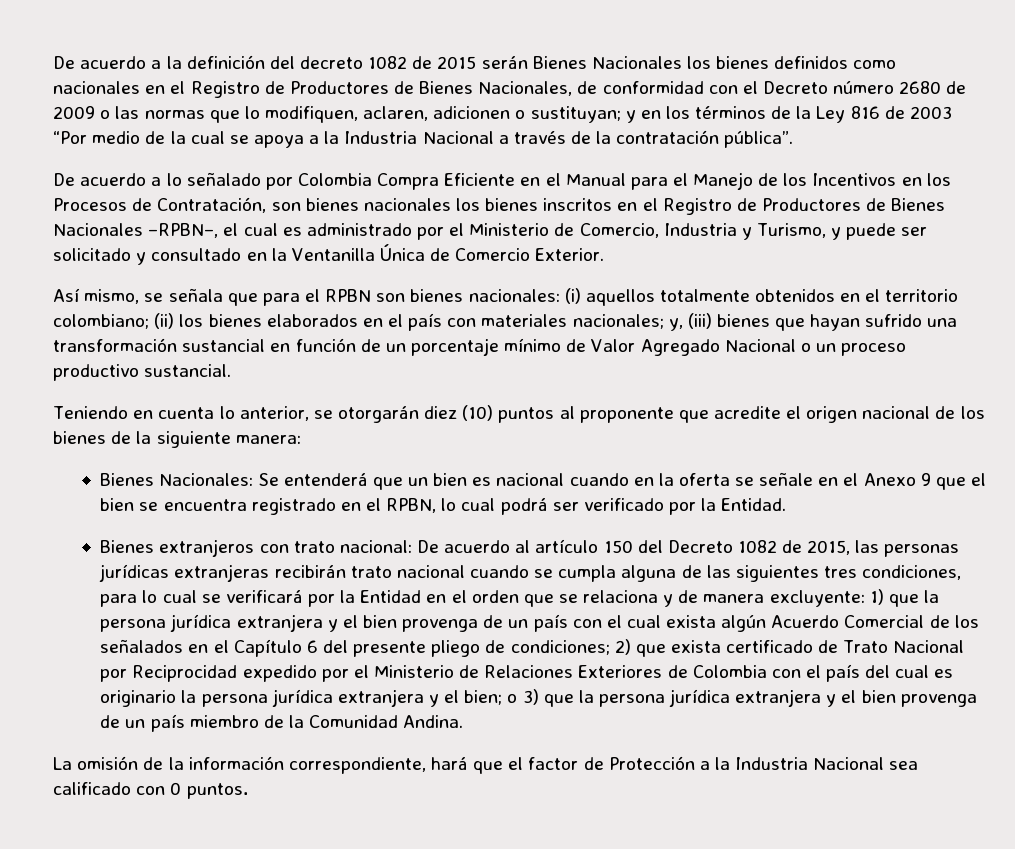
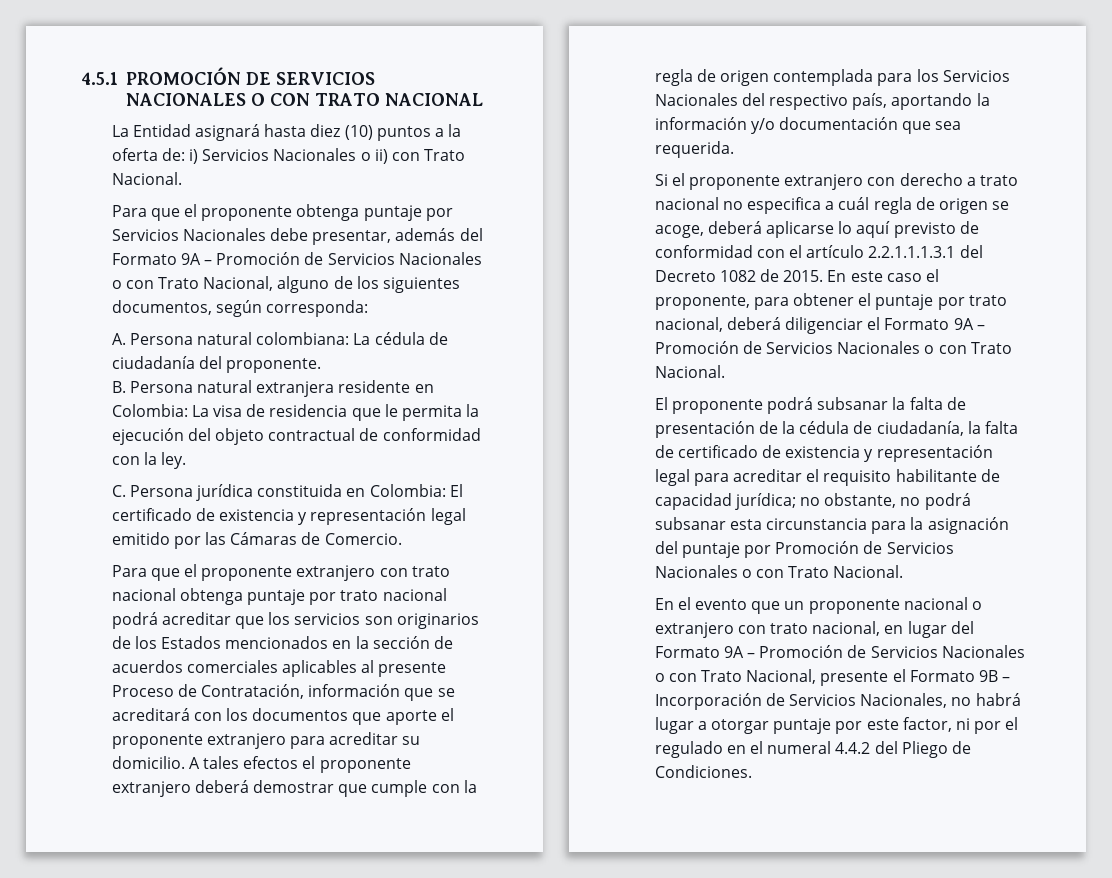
- De acuerdo a la definición del decreto 1082 de 2015 serán Bienes Nacionales los bienes definidos como nacionales en el Registro de Productores de Bienes Nacionales, de conformidad con el Decreto número 2680 de 2009 o las normas que lo modifiquen, aclaren, adicionen o sustituyan; y en los términos de la Ley 816 de 2003 “Por medio de la cual se apoya a la Industria Nacional a través de la contratación pública”.
- De acuerdo a lo señalado por Colombia Compra Eficiente en el Manual para el Manejo de los Incentivos en los Procesos de Contratación, son bienes nacionales los bienes inscritos en el Registro de Productores de Bienes Nacionales –RPBN–, el cual es administrado por el Ministerio de Comercio, Industria y Turismo, y puede ser solicitado y consultado en la Ventanilla Única de Comercio Exterior.
- Así mismo, se señala que para el RPBN son bienes nacionales: (i) aquellos totalmente obtenidos en el territorio colombiano; (ii) los bienes elaborados en el país con materiales nacionales; y, (iii) bienes que hayan sufrido una transformación sustancial en función de un porcentaje mínimo de Valor Agregado Nacional o un proceso productivo sustancial.
- Teniendo en cuenta lo anterior, se otorgarán diez (10) puntos al proponente que acredite el origen nacional de los bienes de la siguiente manera:
- Bienes Nacionales: Se entenderá que un bien es nacional cuando en la oferta se señale en el Anexo 9 que el bien se encuentra registrado en el RPBN, lo cual podrá ser verificado por la Entidad.
- Bienes extranjeros con trato nacional: De acuerdo al artículo 150 del Decreto 1082 de 2015, las personas jurídicas extranjeras recibirán trato nacional cuando se cumpla alguna de las siguientes tres condiciones, para lo cual se verificará por la Entidad en el orden que se relaciona y de manera excluyente: 1) que la persona jurídica extranjera y el bien provenga de un país con el cual exista algún Acuerdo Comercial de los señalados en el Capítulo 6 del presente pliego de condiciones; 2) que exista certificado de Trato Nacional por Reciprocidad expedido por el Ministerio de Relaciones Exteriores de Colombia con el país del cual es originario la persona jurídica extranjera y el bien; o 3) que la persona jurídica extranjera y el bien provenga de un país miembro de la Comunidad Andina.
- La omisión de la información correspondiente, hará que el factor de Protección a la Industria Nacional sea calificado con 0 puntos.
+ 4.5.1 PROMOCIÓN DE SERVICIOS NACIONALES O CON TRATO NACIONAL
+ La Entidad asignará hasta diez (10) puntos a la oferta de: i) Servicios Nacionales o ii) con Trato Nacional.
+ Para que el proponente obtenga puntaje por Servicios Nacionales debe presentar, además del Formato 9A – Promoción de Servicios Nacionales o con Trato Nacional, alguno de los siguientes documentos, según corresponda:
+ A. Persona natural colombiana: La cédula de ciudadanía del proponente.
+ B. Persona natural extranjera residente en Colombia: La visa de residencia que le permita la ejecución del objeto contractual de conformidad con la ley.
+ C. Persona jurídica constituida en Colombia: El certificado de existencia y representación legal emitido por las Cámaras de Comercio.
+ Para que el proponente extranjero con trato nacional obtenga puntaje por trato nacional podrá acreditar que los servicios son originarios de los Estados mencionados en la sección de acuerdos comerciales aplicables al presente Proceso de Contratación, información que se acreditará con los documentos que aporte el proponente extranjero para acreditar su domicilio. A tales efectos el proponente extranjero deberá demostrar que cumple con la regla de origen contemplada para los Servicios Nacionales del respectivo país, aportando la información y/o documentación que sea requerida.
+ Si el proponente extranjero con derecho a trato nacional no especifica a cuál regla de origen se acoge, deberá aplicarse lo aquí previsto de conformidad con el artículo 2.2.1.1.1.3.1 del Decreto 1082 de 2015. En este caso el proponente, para obtener el puntaje por trato nacional, deberá diligenciar el Formato 9A – Promoción de Servicios Nacionales o con Trato Nacional.
+ El proponente podrá subsanar la falta de presentación de la cédula de ciudadanía, la falta de certificado de existencia y representación legal para acreditar el requisito habilitante de capacidad jurídica; no obstante, no podrá subsanar esta circunstancia para la asignación del puntaje por Promoción de Servicios Nacionales o con Trato Nacional.
+ En el evento que un proponente nacional o extranjero con trato nacional, en lugar del Formato 9A – Promoción de Servicios Nacionales o con Trato Nacional, presente el Formato 9B – Incorporación de Servicios Nacionales, no habrá lugar a otorgar puntaje por este factor, ni por el regulado en el numeral 4.4.2 del Pliego de Condiciones.

